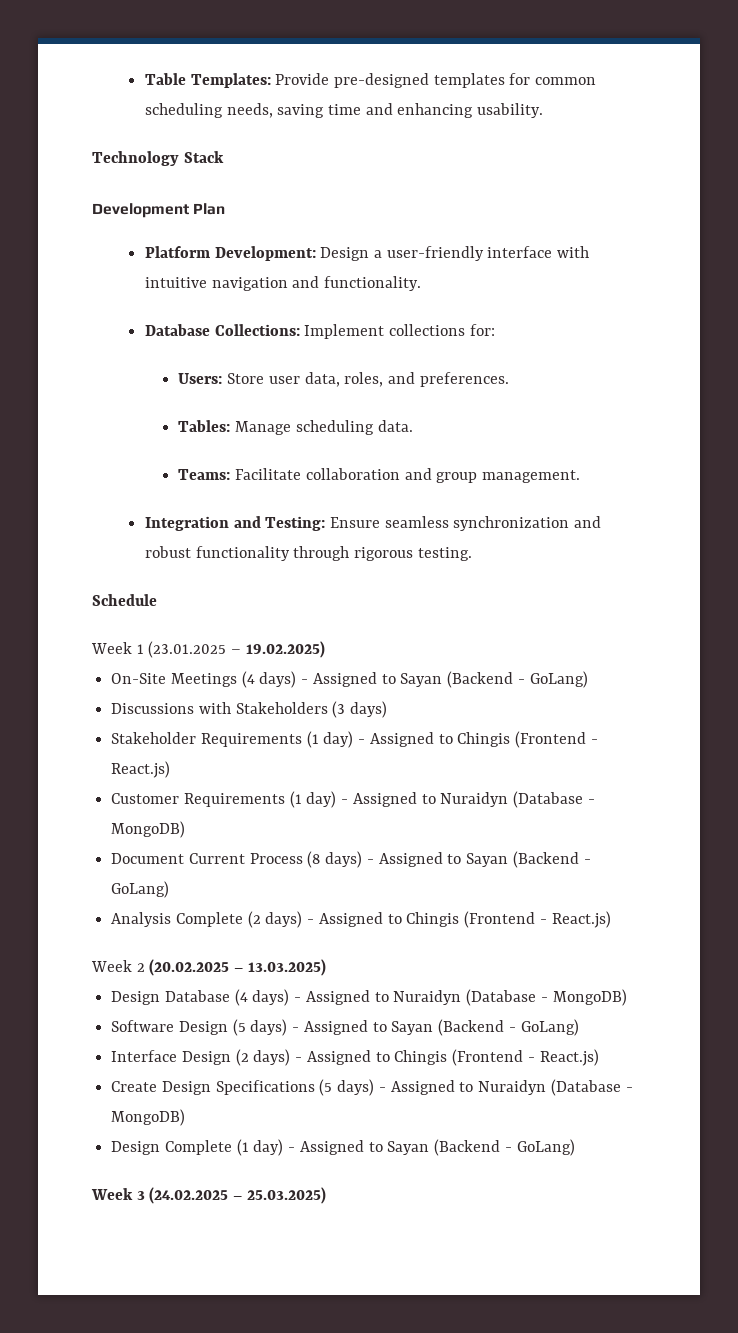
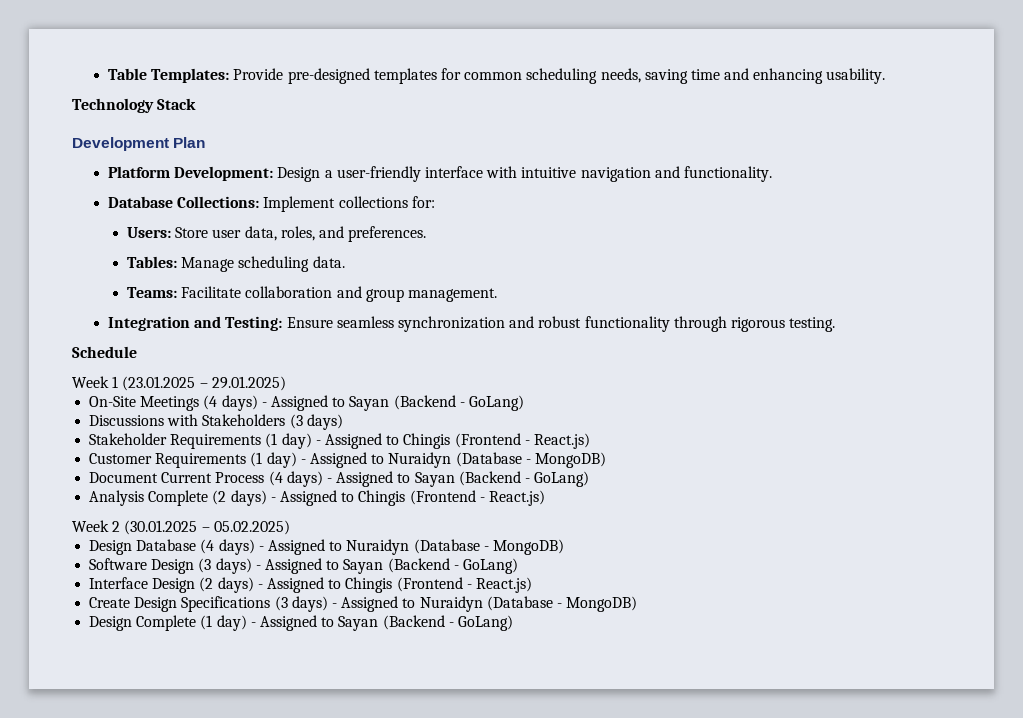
- Week 1 (23.01.2025 – 19.02.2025)
+ Week 1 (23.01.2025 – 29.01.2025)
- Document Current Process (8 days) - Assigned to Sayan (Backend - GoLang)
+ Document Current Process (4 days) - Assigned to Sayan (Backend - GoLang)
- Week 2 (20.02.2025 – 13.03.2025)
+ Week 2 (30.01.2025 – 05.02.2025)
- Software Design (5 days) - Assigned to Sayan (Backend - GoLang)
+ Software Design (3 days) - Assigned to Sayan (Backend - GoLang)
- Create Design Specifications (5 days) - Assigned to Nuraidyn (Database - MongoDB)
+ Create Design Specifications (3 days) - Assigned to Nuraidyn (Database - MongoDB)
- Week 3 (24.02.2025 – 25.03.2025)

